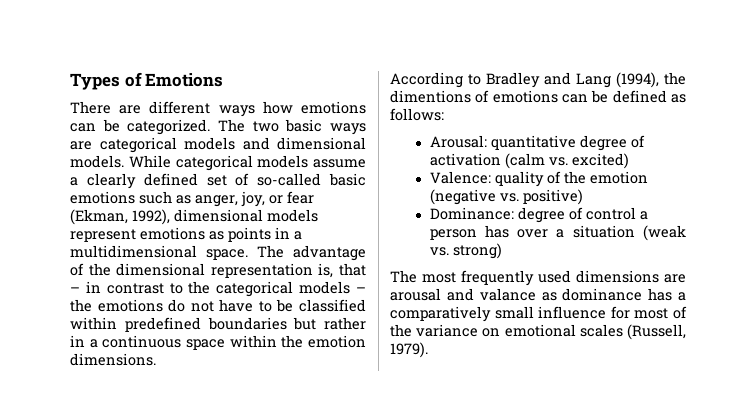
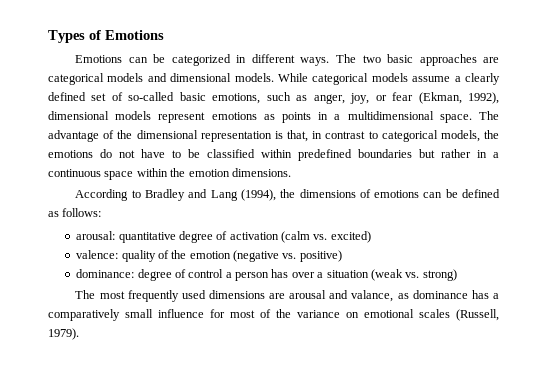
- There are different ways how emotions can be categorized.
+ Emotions can be categorized in different ways.
- The two basic ways are categorical models and dimensional models.
+ The two basic approaches are categorical models and dimensional models.
- While categorical models assume a clearly defined set of so-called basic emotions such as anger, joy, or fear (Ekman, 1992), dimensional models represent emotions as points in a multidimensional space.
+ While categorical models assume a clearly defined set of so-called basic emotions, such as anger, joy, or fear (Ekman, 1992), dimensional models represent emotions as points in a multidimensional space.
- The advantage of the dimensional representation is, that – in contrast to the categorical models – the emotions do not have to be classified within predefined boundaries but rather in a continuous space within the emotion dimensions.
+ The advantage of the dimensional representation is that, in contrast to categorical models, the emotions do not have to be classified within predefined boundaries but rather in a continuous space within the emotion dimensions.
- According to Bradley and Lang (1994), the dimentions of emotions can be defined as follows:
+ According to Bradley and Lang (1994), the dimensions of emotions can be defined as follows:
- Arousal: quantitative degree of activation (calm vs. excited)
+ arousal: quantitative degree of activation (calm vs. excited)
- Valence: quality of the emotion (negative vs. positive)
+ valence: quality of the emotion (negative vs. positive)
- Dominance: degree of control a person has over a situation (weak vs. strong)
+ dominance: degree of control a person has over a situation (weak vs. strong)
- The most frequently used dimensions are arousal and valance as dominance has a comparatively small influence for most of the variance on emotional scales (Russell, 1979).
+ The most frequently used dimensions are arousal and valance, as dominance has a comparatively small influence for most of the variance on emotional scales (Russell, 1979).

